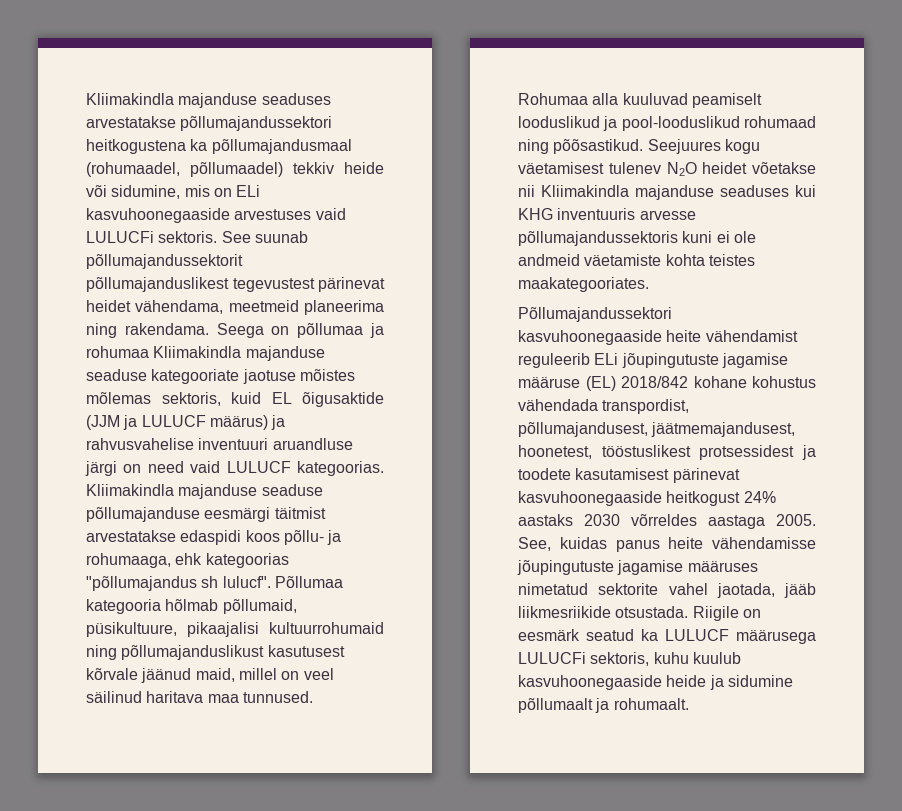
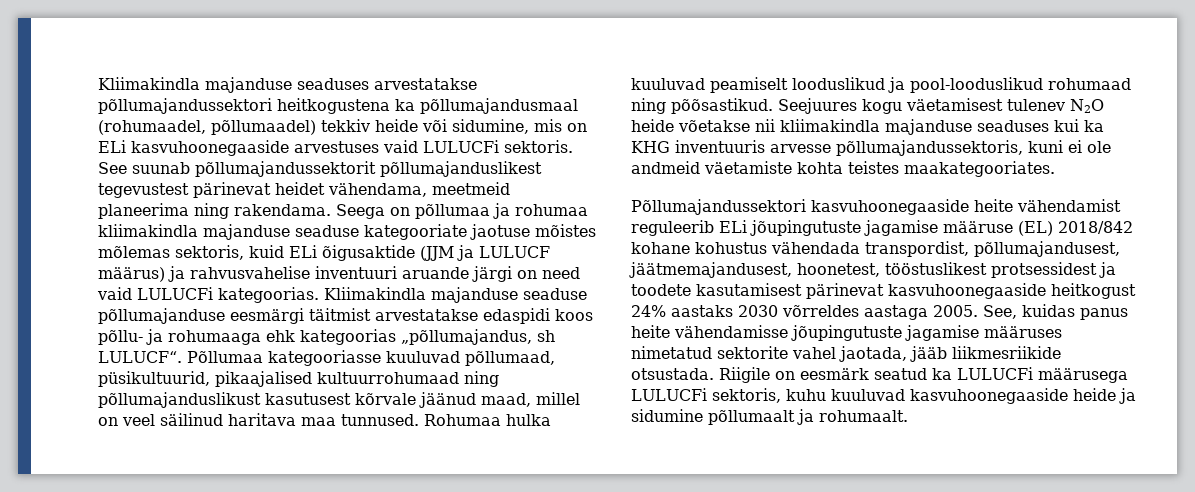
- Seega on põllumaa ja rohumaa Kliimakindla majanduse seaduse kategooriate jaotuse mõistes mõlemas sektoris, kuid EL õigusaktide (JJM ja LULUCF määrus) ja rahvusvahelise inventuuri aruandluse järgi on need vaid LULUCF kategoorias.
+ Seega on põllumaa ja rohumaa kliimakindla majanduse seaduse kategooriate jaotuse mõistes mõlemas sektoris, kuid ELi õigusaktide (JJM ja LULUCF määrus) ja rahvusvahelise inventuuri aruande järgi on need vaid LULUCFi kategoorias.
- Kliimakindla majanduse seaduse põllumajanduse eesmärgi täitmist arvestatakse edaspidi koos põllu- ja rohumaaga, ehk kategoorias "põllumajandus sh lulucf". Põllumaa kategooria hõlmab põllumaid, püsikultuure, pikaajalisi kultuurrohumaid ning põllumajanduslikust kasutusest kõrvale jäänud maid, millel on veel säilinud haritava maa tunnused.
+ Kliimakindla majanduse seaduse põllumajanduse eesmärgi täitmist arvestatakse edaspidi koos põllu- ja rohumaaga ehk kategoorias „põllumajandus, sh LULUCF“. Põllumaa kategooriasse kuuluvad põllumaad, püsikultuurid, pikaajalised kultuurrohumaad ning põllumajanduslikust kasutusest kõrvale jäänud maad, millel on veel säilinud haritava maa tunnused.
- Rohumaa alla kuuluvad peamiselt looduslikud ja pool-looduslikud rohumaad ning põõsastikud.
+ Rohumaa hulka kuuluvad peamiselt looduslikud ja pool-looduslikud rohumaad ning põõsastikud.
- Seejuures kogu väetamisest tulenev N2O heidet võetakse nii Kliimakindla majanduse seaduses kui KHG inventuuris arvesse põllumajandussektoris kuni ei ole andmeid väetamiste kohta teistes maakategooriates.
+ Seejuures kogu väetamisest tulenev N2O heide võetakse nii kliimakindla majanduse seaduses kui ka KHG inventuuris arvesse põllumajandussektoris, kuni ei ole andmeid väetamiste kohta teistes maakategooriates.
- Riigile on eesmärk seatud ka LULUCF määrusega LULUCFi sektoris, kuhu kuulub kasvuhoonegaaside heide ja sidumine põllumaalt ja rohumaalt.
+ Riigile on eesmärk seatud ka LULUCFi määrusega LULUCFi sektoris, kuhu kuuluvad kasvuhoonegaaside heide ja sidumine põllumaalt ja rohumaalt.

